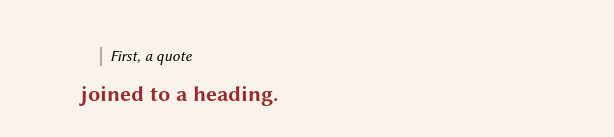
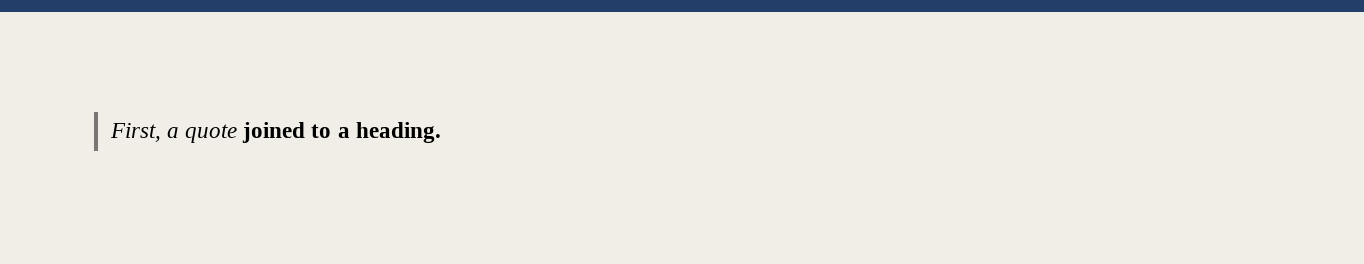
- First, a quote
- joined to a heading.
+ First, a quote joined to a heading.

